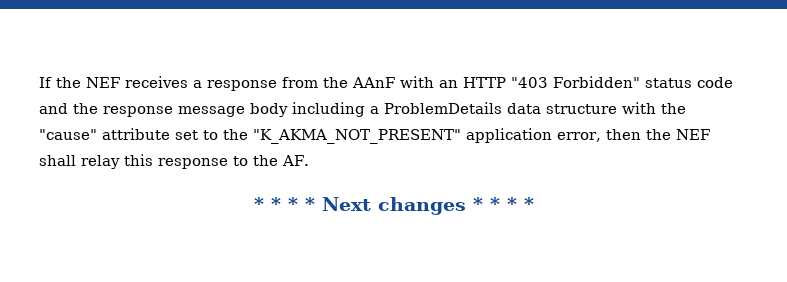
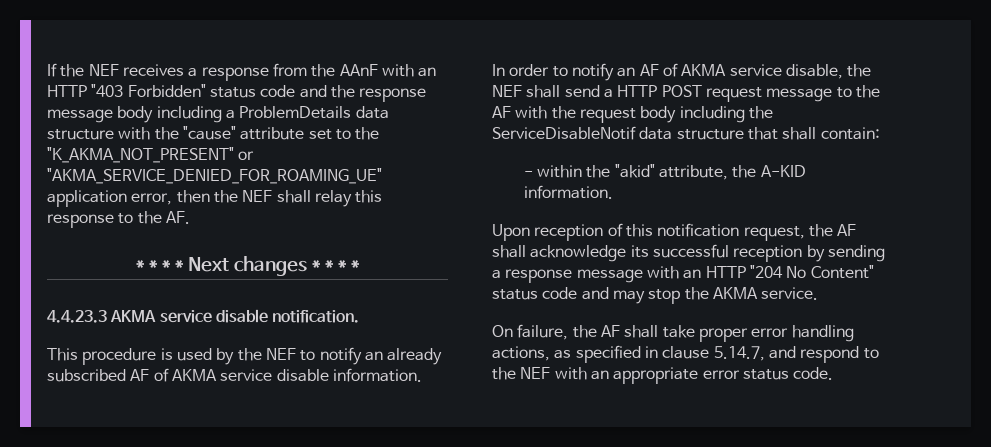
- If the NEF receives a response from the AAnF with an HTTP "403 Forbidden" status code and the response message body including a ProblemDetails data structure with the "cause" attribute set to the "K_AKMA_NOT_PRESENT" application error, then the NEF shall relay this response to the AF.
+ If the NEF receives a response from the AAnF with an HTTP "403 Forbidden" status code and the response message body including a ProblemDetails data structure with the "cause" attribute set to the "K_AKMA_NOT_PRESENT" or "AKMA_SERVICE_DENIED_FOR_ROAMING_UE" application error, then the NEF shall relay this response to the AF.
+ 4.4.23.3 AKMA service disable notification.
+ This procedure is used by the NEF to notify an already subscribed AF of AKMA service disable information.
+ In order to notify an AF of AKMA service disable, the NEF shall send a HTTP POST request message to the AF with the request body including the ServiceDisableNotif data structure that shall contain:
+ - within the "akid" attribute, the A-KID information.
+ Upon reception of this notification request, the AF shall acknowledge its successful reception by sending a response message with an HTTP "204 No Content" status code and may stop the AKMA service.
+ On failure, the AF shall take proper error handling actions, as specified in clause 5.14.7, and respond to the NEF with an appropriate error status code.

